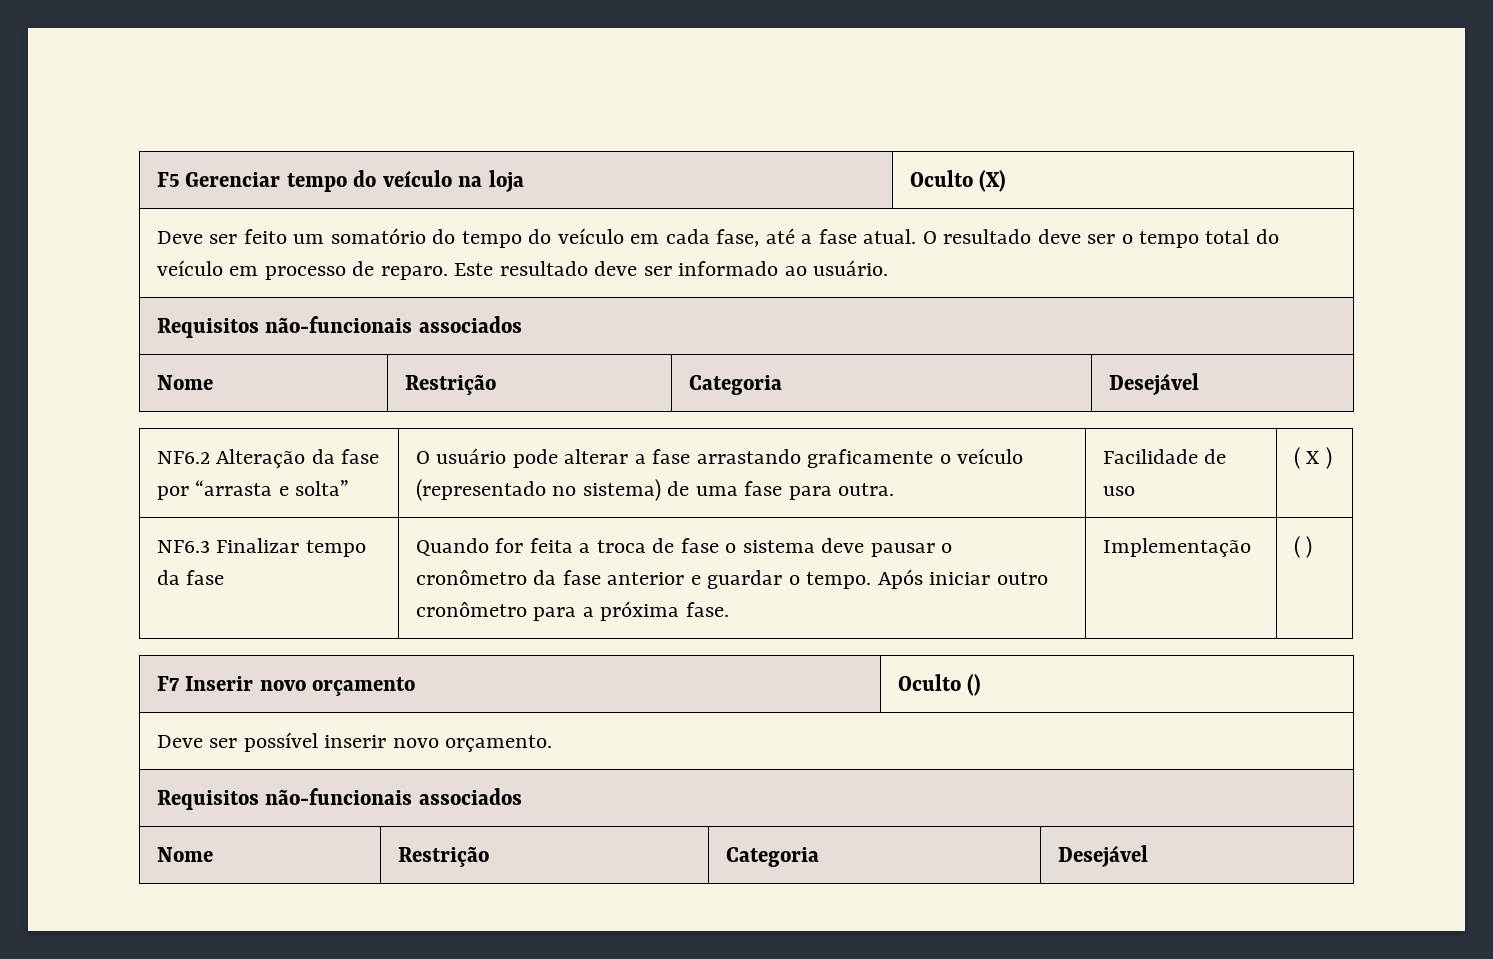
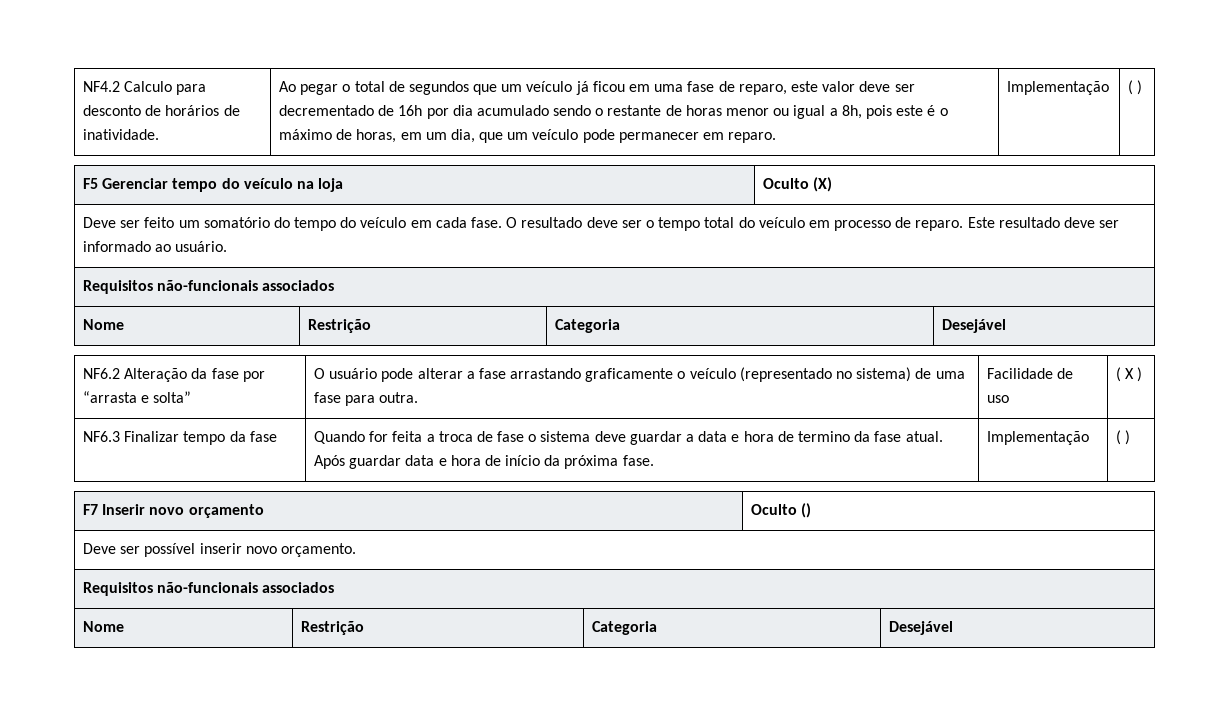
+ NF4.2 Calculo para desconto de horários de inatividade. | Ao pegar o total de segundos que um veículo já ficou em uma fase de reparo, este valor deve ser decrementado de 16h por dia acumulado sendo o restante de horas menor ou igual a 8h, pois este é o máximo de horas, em um dia, que um veículo pode permanecer em reparo. | Implementação | ( )
- Deve ser feito um somatório do tempo do veículo em cada fase, até a fase atual. O resultado deve ser o tempo total do veículo em processo de reparo. Este resultado deve ser informado ao usuário.
+ Deve ser feito um somatório do tempo do veículo em cada fase. O resultado deve ser o tempo total do veículo em processo de reparo. Este resultado deve ser informado ao usuário.
- NF6.3 Finalizar tempo da fase | Quando for feita a troca de fase o sistema deve pausar o cronômetro da fase anterior e guardar o tempo. Após iniciar outro cronômetro para a próxima fase. | Implementação | ( )
+ NF6.3 Finalizar tempo da fase | Quando for feita a troca de fase o sistema deve guardar a data e hora de termino da fase atual. Após guardar data e hora de início da próxima fase. | Implementação | ( )

